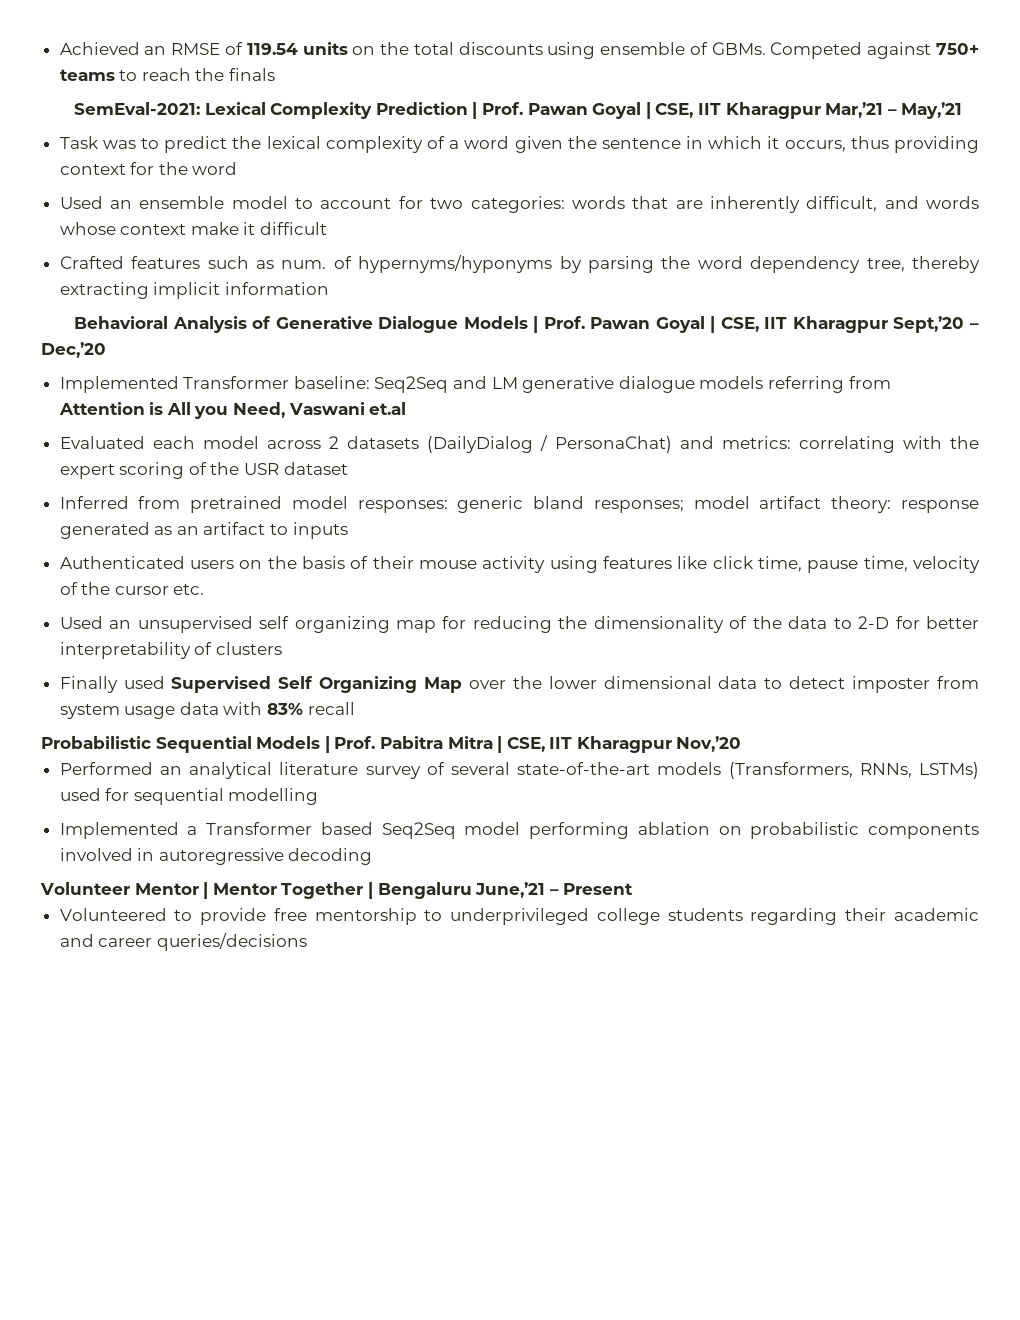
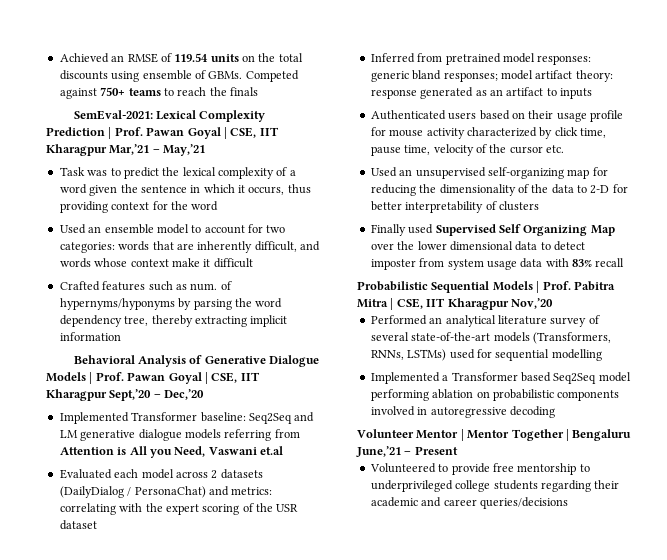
- Authenticated users on the basis of their mouse activity using features like click time, pause time, velocity of the cursor etc.
+ Authenticated users based on their usage profile for mouse activity characterized by click time, pause time, velocity of the cursor etc.
- Used an unsupervised self organizing map for reducing the dimensionality of the data to 2-D for better interpretability of clusters
+ Used an unsupervised self-organizing map for reducing the dimensionality of the data to 2-D for better interpretability of clusters

